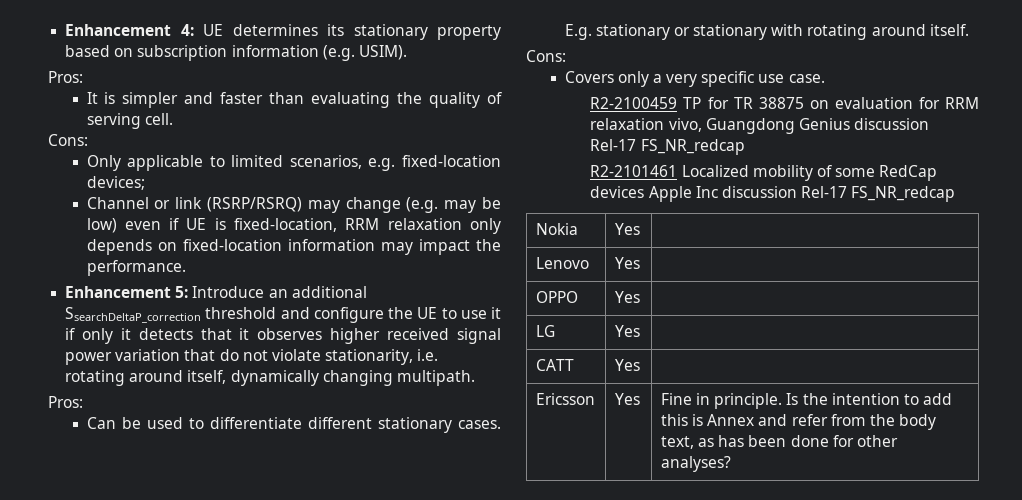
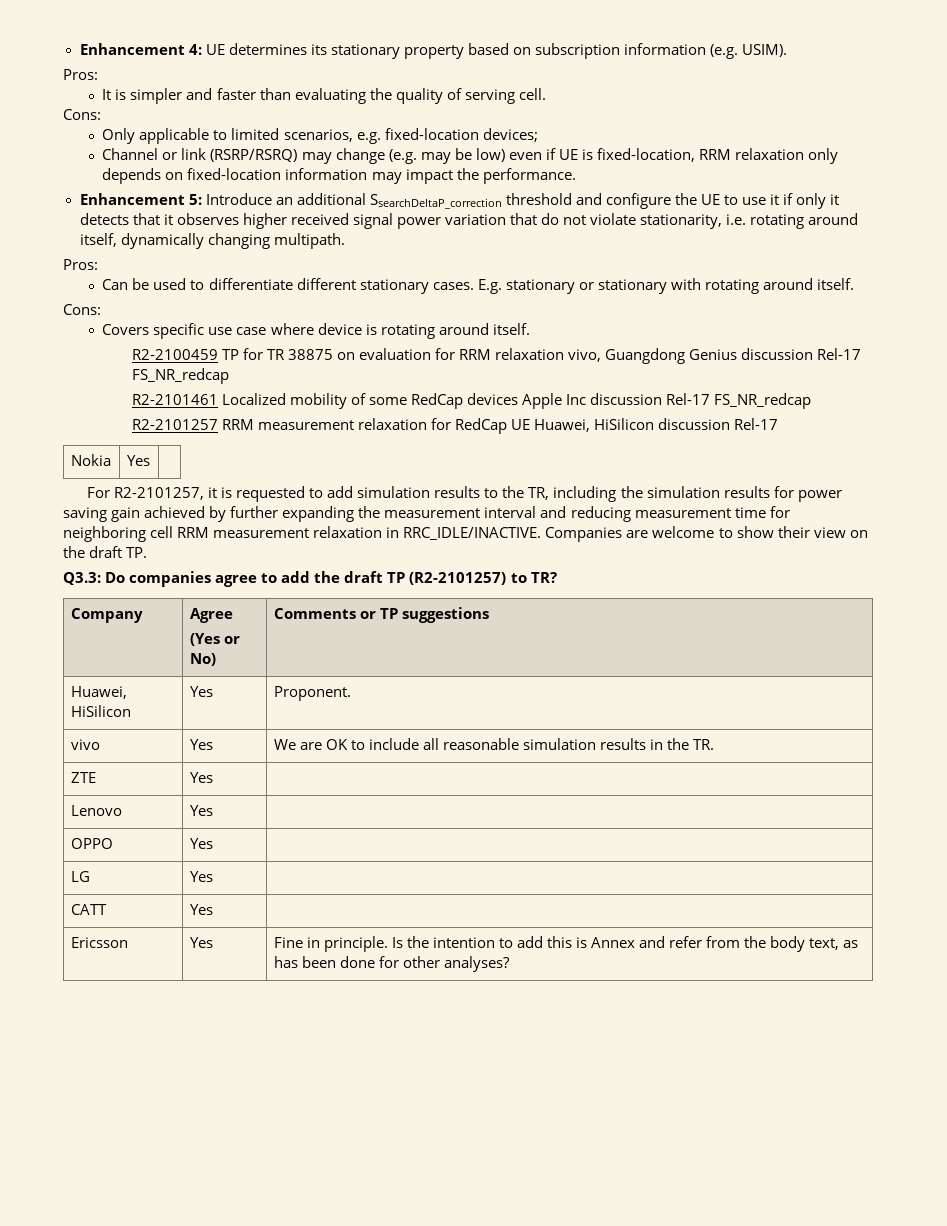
- Covers only a very specific use case.
+ Covers specific use case where device is rotating around itself.
+ R2-2101257 RRM measurement relaxation for RedCap UE Huawei, HiSilicon discussion Rel-17
  Nokia | Yes |
+ For R2-2101257, it is requested to add simulation results to the TR, including the simulation results for power saving gain achieved by further expanding the measurement interval and reducing measurement time for neighboring cell RRM measurement relaxation in RRC_IDLE/INACTIVE. Companies are welcome to show their view on the draft TP.
+ Q3.3: Do companies agree to add the draft TP (R2-2101257) to TR?
+ Company | Agree
+ (Yes or No) | Comments or TP suggestions
+ Huawei, HiSilicon | Yes | Proponent.
+ vivo | Yes | We are OK to include all reasonable simulation results in the TR.
+ ZTE | Yes |

